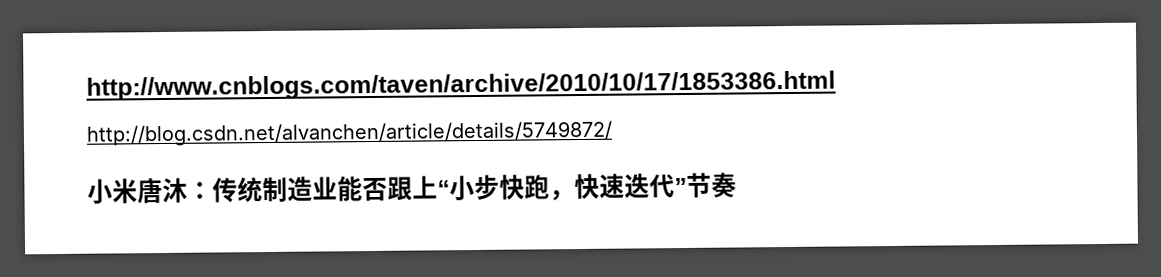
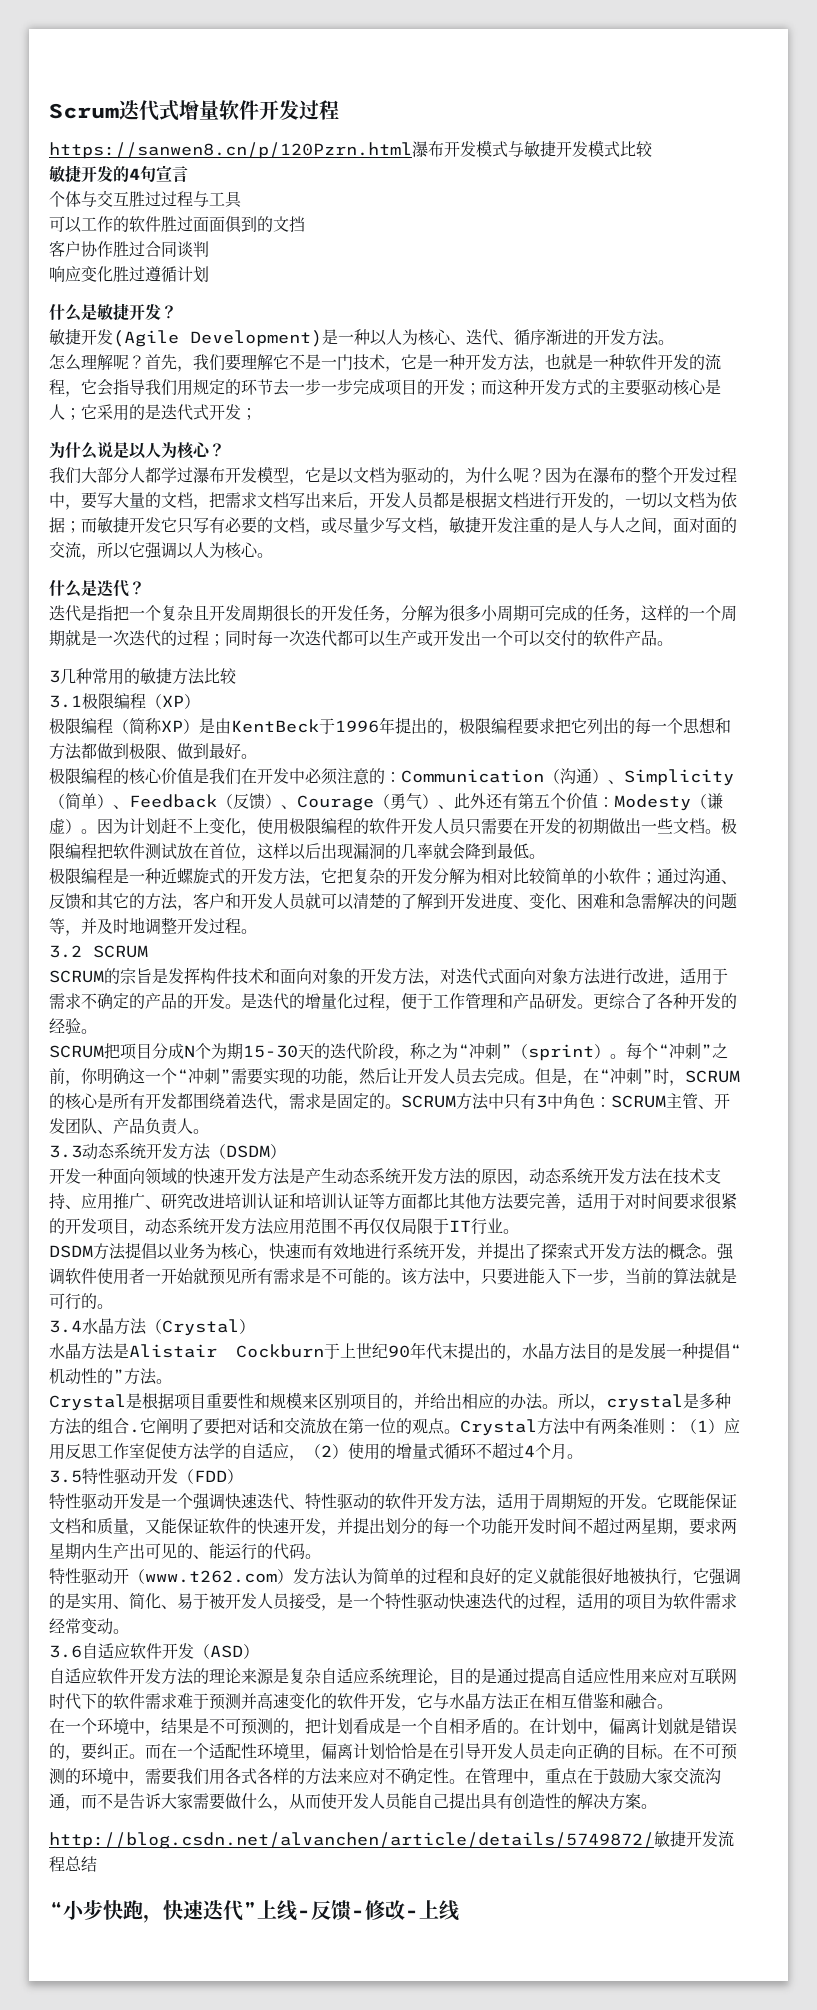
- http://www.cnblogs.com/taven/archive/2010/10/17/1853386.html
- http://blog.csdn.net/alvanchen/article/details/5749872/
- 小米唐沐：传统制造业能否跟上“小步快跑，快速迭代”节奏
+ Scrum迭代式增量软件开发过程
+ https://sanwen8.cn/p/120Pzrn.html瀑布开发模式与敏捷开发模式比较
+ 敏捷开发的4句宣言
+ 个体与交互胜过过程与工具
+ 可以工作的软件胜过面面俱到的文挡
+ 客户协作胜过合同谈判
+ 响应变化胜过遵循计划
+ 什么是敏捷开发？
+ 敏捷开发(Agile Development)是一种以人为核心、迭代、循序渐进的开发方法。
+ 怎么理解呢？首先，我们要理解它不是一门技术，它是一种开发方法，也就是一种软件开发的流程，它会指导我们用规定的环节去一步一步完成项目的开发；而这种开发方式的主要驱动核心是人；它采用的是迭代式开发；
+ 为什么说是以人为核心？
+ 我们大部分人都学过瀑布开发模型，它是以文档为驱动的，为什么呢？因为在瀑布的整个开发过程中，要写大量的文档，把需求文档写出来后，开发人员都是根据文档进行开发的，一切以文档为依据；而敏捷开发它只写有必要的文档，或尽量少写文档，敏捷开发注重的是人与人之间，面对面的交流，所以它强调以人为核心。
+ 什么是迭代？
+ 迭代是指把一个复杂且开发周期很长的开发任务，分解为很多小周期可完成的任务，这样的一个周期就是一次迭代的过程；同时每一次迭代都可以生产或开发出一个可以交付的软件产品。
+ 3几种常用的敏捷方法比较
+ 3.1极限编程（XP）
+ 极限编程（简称XP）是由KentBeck于1996年提出的，极限编程要求把它列出的每一个思想和方法都做到极限、做到最好。
+ 极限编程的核心价值是我们在开发中必须注意的：Communication（沟通）、Simplicity（简单）、Feedback（反馈）、Courage（勇气）、此外还有第五个价值：Modesty（谦虚）。因为计划赶不上变化，使用极限编程的软件开发人员只需要在开发的初期做出一些文档。极限编程把软件测试放在首位，这样以后出现漏洞的几率就会降到最低。
+ 极限编程是一种近螺旋式的开发方法，它把复杂的开发分解为相对比较简单的小软件；通过沟通、反馈和其它的方法，客户和开发人员就可以清楚的了解到开发进度、变化、困难和急需解决的问题等，并及时地调整开发过程。
+ 3.2 SCRUM
+ SCRUM的宗旨是发挥构件技术和面向对象的开发方法，对迭代式面向对象方法进行改进，适用于需求不确定的产品的开发。是迭代的增量化过程，便于工作管理和产品研发。更综合了各种开发的经验。
+ SCRUM把项目分成N个为期15-30天的迭代阶段，称之为“冲刺”（sprint）。每个“冲刺”之前，你明确这一个“冲刺”需要实现的功能，然后让开发人员去完成。但是，在“冲刺”时，SCRUM的核心是所有开发都围绕着迭代，需求是固定的。SCRUM方法中只有3中角色：SCRUM主管、开发团队、产品负责人。
+ 3.3动态系统开发方法（DSDM）
+ 开发一种面向领域的快速开发方法是产生动态系统开发方法的原因，动态系统开发方法在技术支持、应用推广、研究改进培训认证和培训认证等方面都比其他方法要完善，适用于对时间要求很紧的开发项目，动态系统开发方法应用范围不再仅仅局限于IT行业。
+ DSDM方法提倡以业务为核心，快速而有效地进行系统开发，并提出了探索式开发方法的概念。强调软件使用者一开始就预见所有需求是不可能的。该方法中，只要进能入下一步，当前的算法就是可行的。
+ 3.4水晶方法（Crystal）
+ 水晶方法是Alistair Cockburn于上世纪90年代末提出的，水晶方法目的是发展一种提倡“机动性的”方法。
+ Crystal是根据项目重要性和规模来区别项目的，并给出相应的办法。所以，crystal是多种方法的组合.它阐明了要把对话和交流放在第一位的观点。Crystal方法中有两条准则：（1）应用反思工作室促使方法学的自适应，（2）使用的增量式循环不超过4个月。
+ 3.5特性驱动开发（FDD）
+ 特性驱动开发是一个强调快速迭代、特性驱动的软件开发方法，适用于周期短的开发。它既能保证文档和质量，又能保证软件的快速开发，并提出划分的每一个功能开发时间不超过两星期，要求两星期内生产出可见的、能运行的代码。
+ 特性驱动开（www.t262.com）发方法认为简单的过程和良好的定义就能很好地被执行，它强调的是实用、简化、易于被开发人员接受，是一个特性驱动快速迭代的过程，适用的项目为软件需求经常变动。
+ 3.6自适应软件开发（ASD）
+ 自适应软件开发方法的理论来源是复杂自适应系统理论，目的是通过提高自适应性用来应对互联网时代下的软件需求难于预测并高速变化的软件开发，它与水晶方法正在相互借鉴和融合。
+ 在一个环境中，结果是不可预测的，把计划看成是一个自相矛盾的。在计划中，偏离计划就是错误的，要纠正。而在一个适配性环境里，偏离计划恰恰是在引导开发人员走向正确的目标。在不可预测的环境中，需要我们用各式各样的方法来应对不确定性。在管理中，重点在于鼓励大家交流沟通，而不是告诉大家需要做什么，从而使开发人员能自己提出具有创造性的解决方案。
+ http://blog.csdn.net/alvanchen/article/details/5749872/敏捷开发流程总结
+ “小步快跑，快速迭代”上线-反馈-修改-上线

